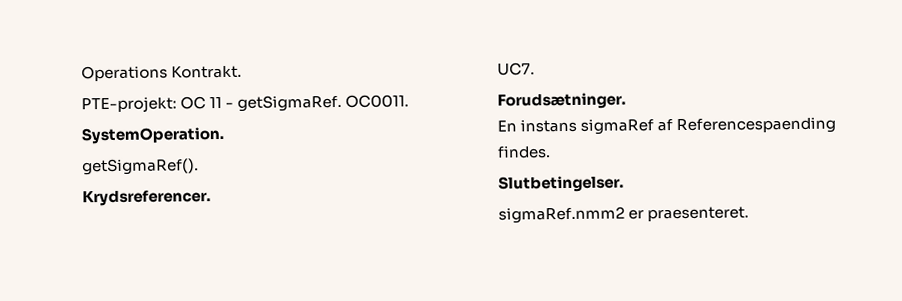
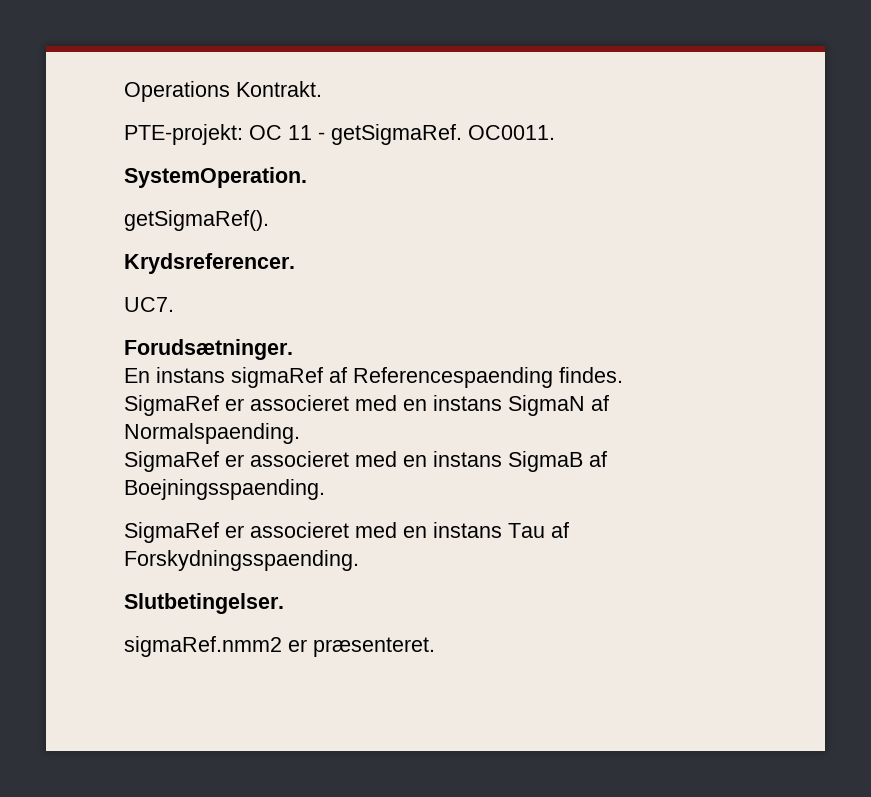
+ SigmaRef er associeret med en instans SigmaN af Normalspaending.
+ SigmaRef er associeret med en instans SigmaB af Boejningsspaending.
+ SigmaRef er associeret med en instans Tau af Forskydningsspaending.
- sigmaRef.nmm2 er praesenteret.
+ sigmaRef.nmm2 er præsenteret.

